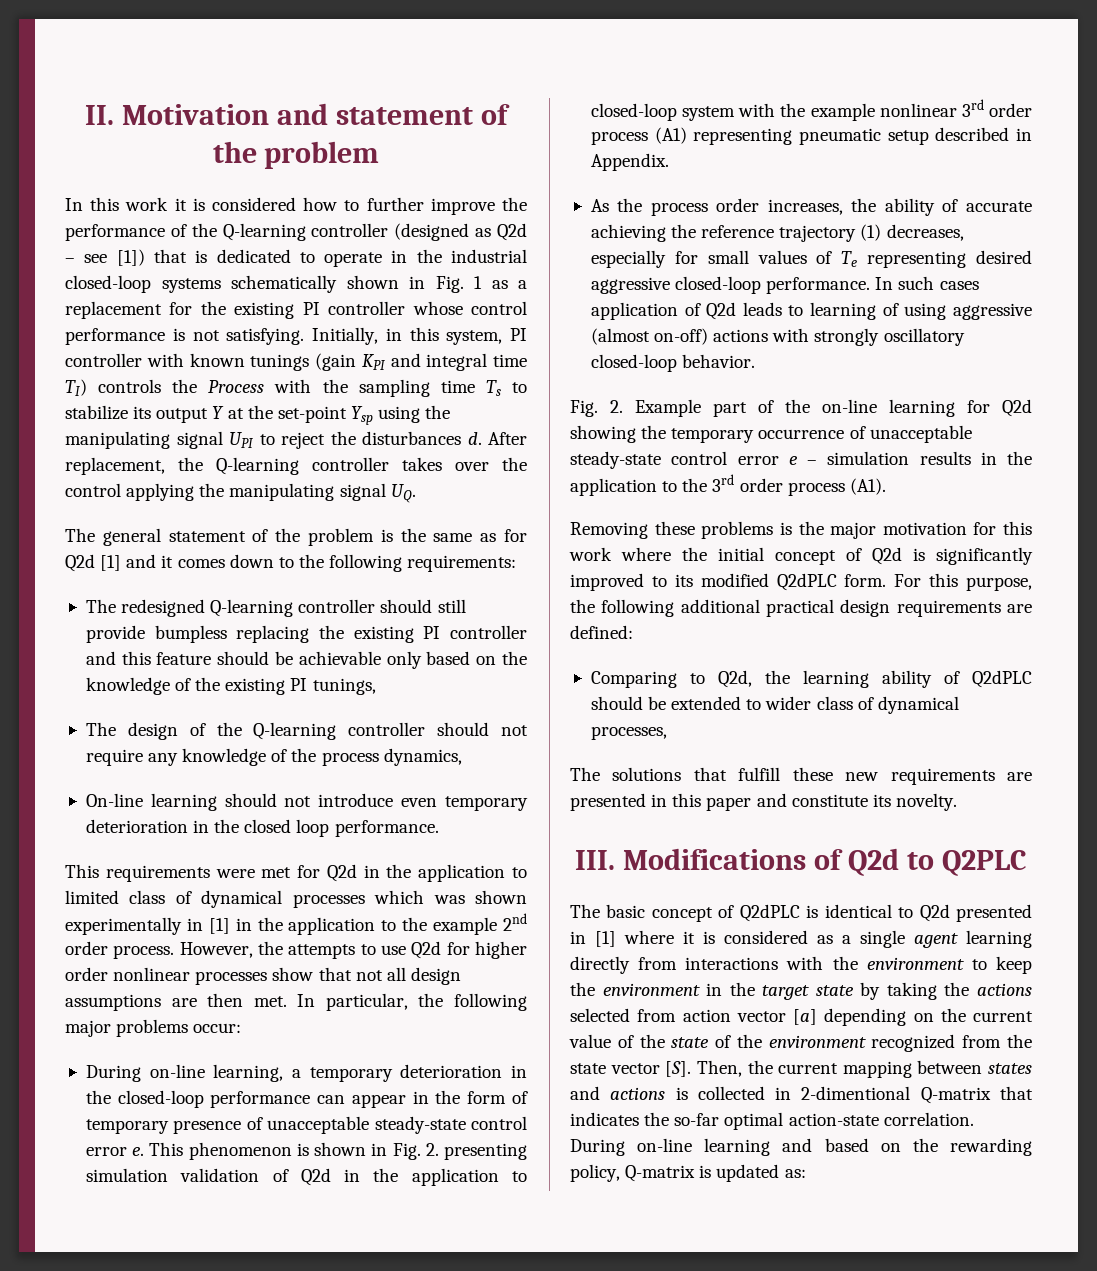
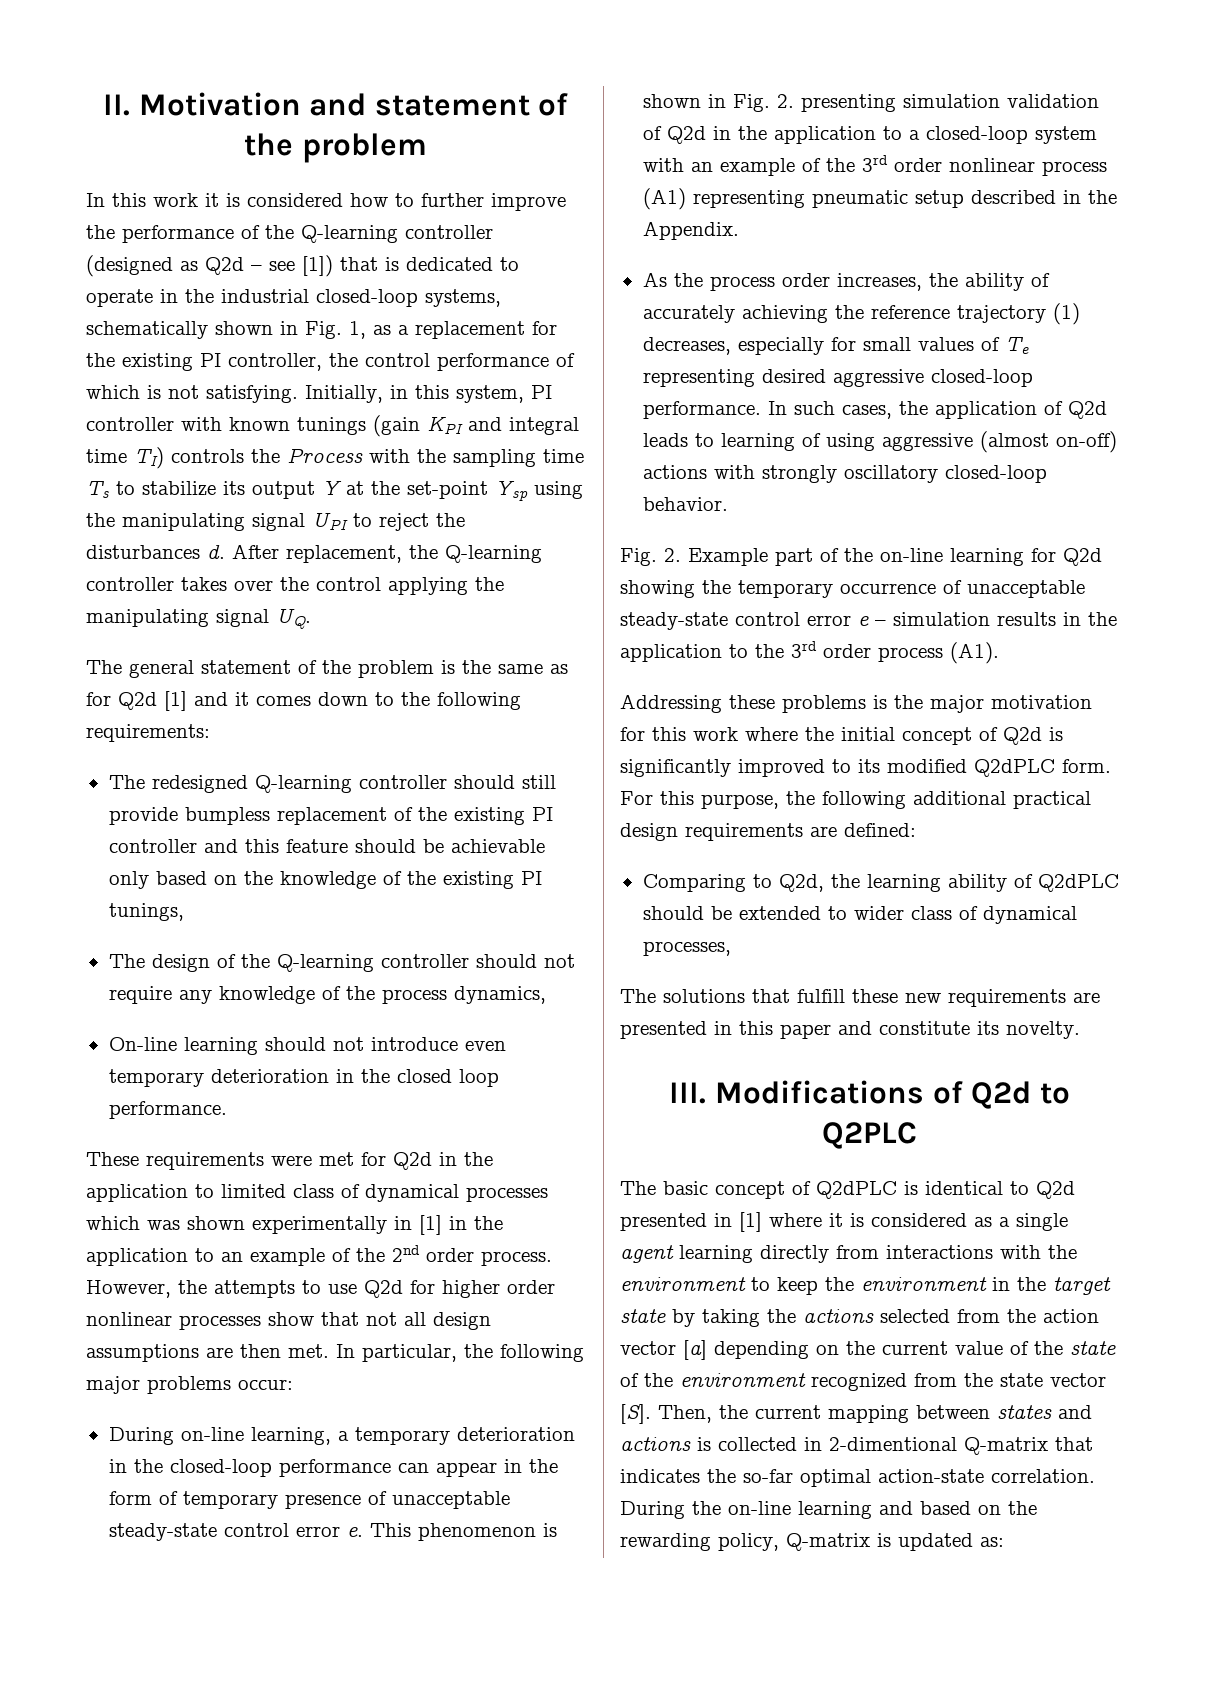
- In this work it is considered how to further improve the performance of the Q-learning controller (designed as Q2d – see [1]) that is dedicated to operate in the industrial closed-loop systems schematically shown in Fig. 1 as a replacement for the existing PI controller whose control performance is not satisfying.
+ In this work it is considered how to further improve the performance of the Q-learning controller (designed as Q2d – see [1]) that is dedicated to operate in the industrial closed-loop systems, schematically shown in Fig. 1, as a replacement for the existing PI controller, the control performance of which is not satisfying.
- The redesigned Q-learning controller should still provide bumpless replacing the existing PI controller and this feature should be achievable only based on the knowledge of the existing PI tunings,
+ The redesigned Q-learning controller should still provide bumpless replacement of the existing PI controller and this feature should be achievable only based on the knowledge of the existing PI tunings,
- This requirements were met for Q2d in the application to limited class of dynamical processes which was shown experimentally in [1] in the application to the example 2nd order process.
+ These requirements were met for Q2d in the application to limited class of dynamical processes which was shown experimentally in [1] in the application to an example of the 2nd order process.
- This phenomenon is shown in Fig. 2. presenting simulation validation of Q2d in the application to closed-loop system with the example nonlinear 3rd order process (A1) representing pneumatic setup described in Appendix.
+ This phenomenon is shown in Fig. 2. presenting simulation validation of Q2d in the application to a closed-loop system with an example of the 3rd order nonlinear process (A1) representing pneumatic setup described in the Appendix.
- As the process order increases, the ability of accurate achieving the reference trajectory (1) decreases, especially for small values of Te representing desired aggressive closed-loop performance.
+ As the process order increases, the ability of accurately achieving the reference trajectory (1) decreases, especially for small values of Te representing desired aggressive closed-loop performance.
- In such cases application of Q2d leads to learning of using aggressive (almost on-off) actions with strongly oscillatory closed-loop behavior.
+ In such cases, the application of Q2d leads to learning of using aggressive (almost on-off) actions with strongly oscillatory closed-loop behavior.
- Removing these problems is the major motivation for this work where the initial concept of Q2d is significantly improved to its modified Q2dPLC form.
+ Addressing these problems is the major motivation for this work where the initial concept of Q2d is significantly improved to its modified Q2dPLC form.
- The basic concept of Q2dPLC is identical to Q2d presented in [1] where it is considered as a single agent learning directly from interactions with the environment to keep the environment in the target state by taking the actions selected from action vector [a] depending on the current value of the state of the environment recognized from the state vector [S]. Then, the current mapping between states and actions is collected in 2-dimentional Q-matrix that indicates the so-far optimal action-state correlation.
+ The basic concept of Q2dPLC is identical to Q2d presented in [1] where it is considered as a single agent learning directly from interactions with the environment to keep the environment in the target state by taking the actions selected from the action vector [a] depending on the current value of the state of the environment recognized from the state vector [S]. Then, the current mapping between states and actions is collected in 2-dimentional Q-matrix that indicates the so-far optimal action-state correlation.
- During on-line learning and based on the rewarding policy, Q-matrix is updated as:
+ During the on-line learning and based on the rewarding policy, Q-matrix is updated as:

